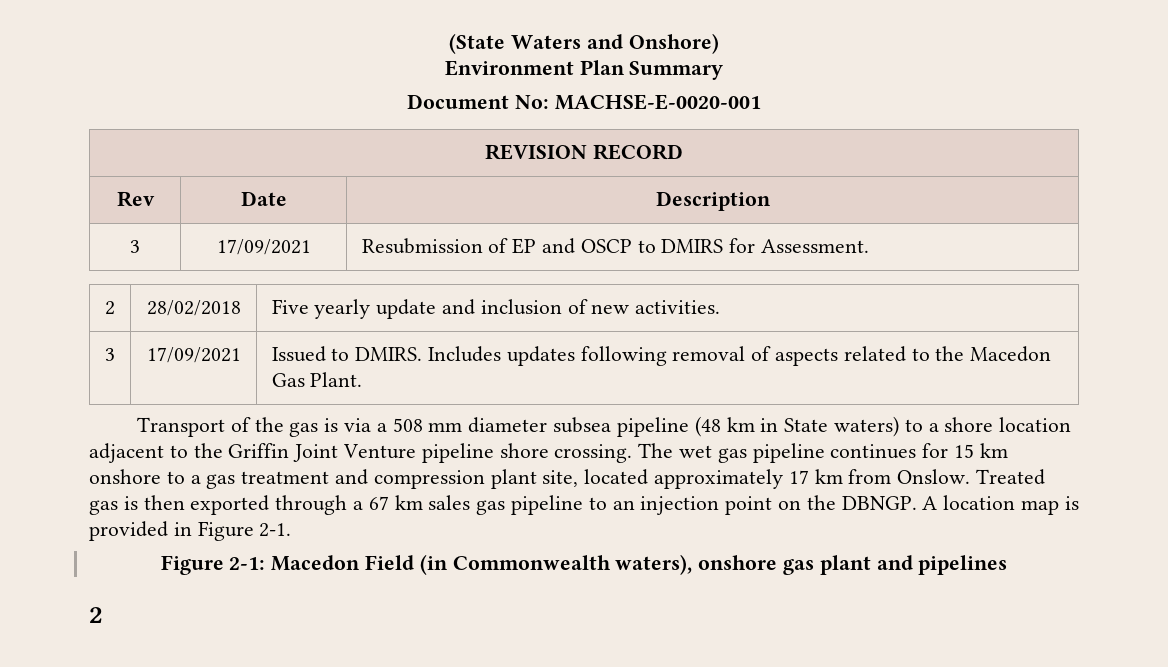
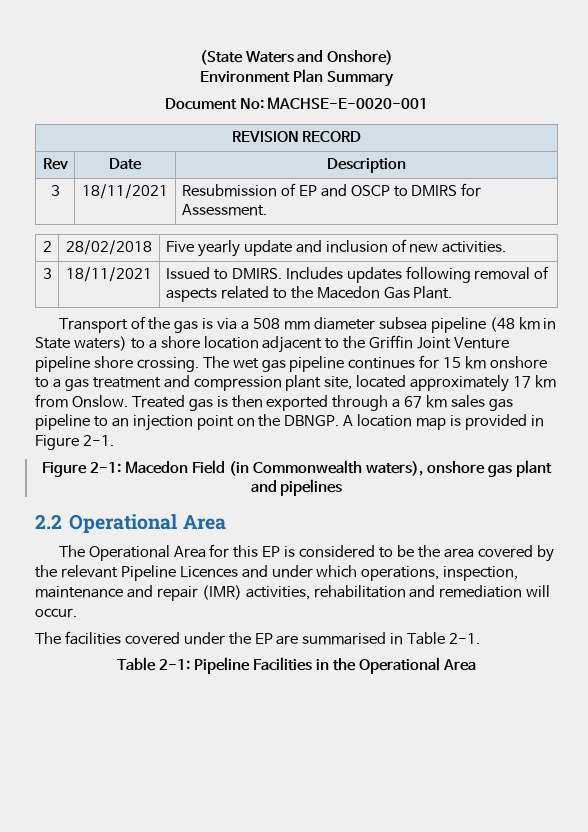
- 3 | 17/09/2021 | Resubmission of EP and OSCP to DMIRS for Assessment.
+ 3 | 18/11/2021 | Resubmission of EP and OSCP to DMIRS for Assessment.
- 3 | 17/09/2021 | Issued to DMIRS. Includes updates following removal of aspects related to the Macedon Gas Plant.
+ 3 | 18/11/2021 | Issued to DMIRS. Includes updates following removal of aspects related to the Macedon Gas Plant.
  Figure 2-1: Macedon Field (in Commonwealth waters), onshore gas plant and pipelines
- 2
+ 2.2 Operational Area
+ The Operational Area for this EP is considered to be the area covered by the relevant Pipeline Licences and under which operations, inspection, maintenance and repair (IMR) activities, rehabilitation and remediation will occur.
+ The facilities covered under the EP are summarised in Table 2-1.
+ Table 2-1: Pipeline Facilities in the Operational Area

